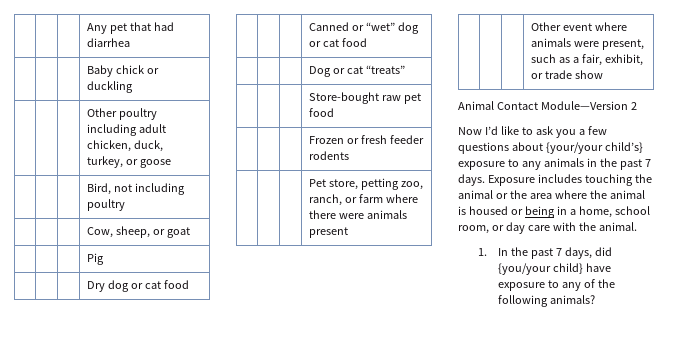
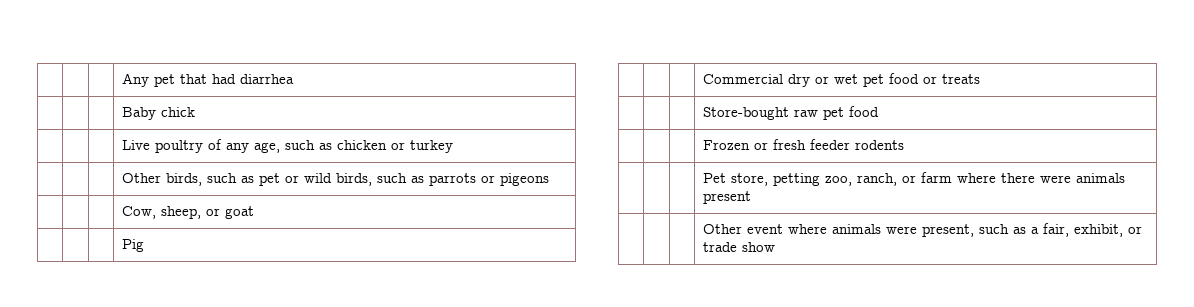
- | | | Baby chick or duckling
- | | | Other poultry including adult chicken, duck, turkey, or goose
- | | | Bird, not including poultry
+ | | | Baby chick
+ | | | Live poultry of any age, such as chicken or turkey
+ | | | Other birds, such as pet or wild birds, such as parrots or pigeons
- | | | Dry dog or cat food
- | | | Canned or “wet” dog or cat food
- | | | Dog or cat “treats”
+ | | | Commercial dry or wet pet food or treats
- Animal Contact Module—Version 2
- Now I’d like to ask you a few questions about {your/your child’s} exposure to any animals in the past 7 days. Exposure includes touching the animal or the area where the animal is housed or being in a home, school room, or day care with the animal.
- 1. In the past 7 days, did {you/your child} have exposure to any of the following animals?

